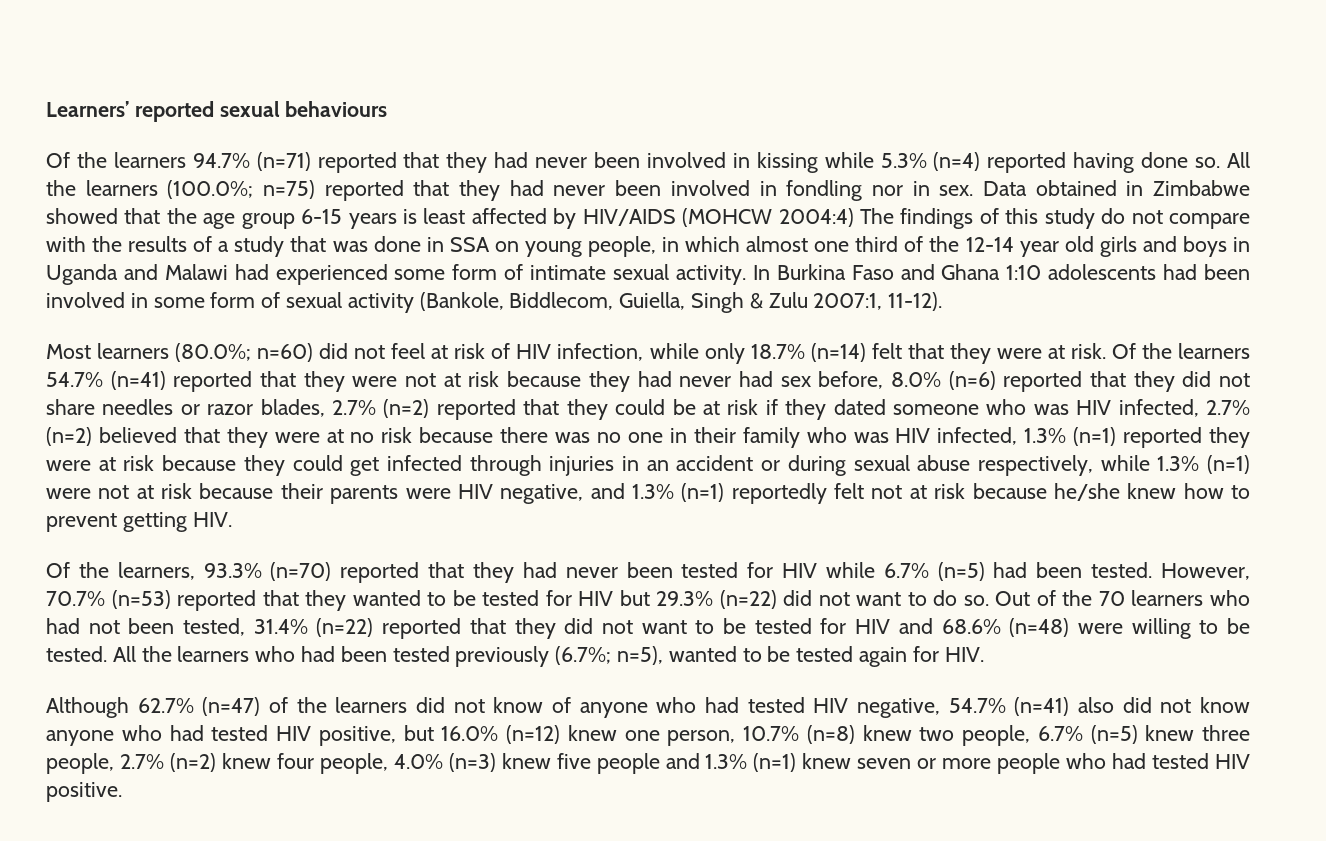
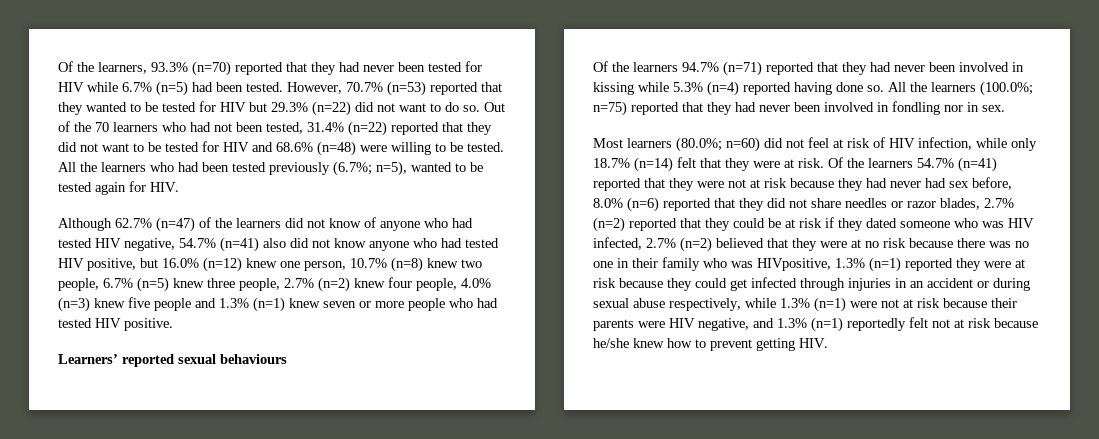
- Learners’ reported sexual behaviours
- Of the learners 94.7% (n=71) reported that they had never been involved in kissing while 5.3% (n=4) reported having done so. All the learners (100.0%; n=75) reported that they had never been involved in fondling nor in sex. Data obtained in Zimbabwe showed that the age group 6-15 years is least affected by HIV/AIDS (MOHCW 2004:4) The findings of this study do not compare with the results of a study that was done in SSA on young people, in which almost one third of the 12-14 year old girls and boys in Uganda and Malawi had experienced some form of intimate sexual activity. In Burkina Faso and Ghana 1:10 adolescents had been involved in some form of sexual activity (Bankole, Biddlecom, Guiella, Singh & Zulu 2007:1, 11-12).
- Most learners (80.0%; n=60) did not feel at risk of HIV infection, while only 18.7% (n=14) felt that they were at risk. Of the learners 54.7% (n=41) reported that they were not at risk because they had never had sex before, 8.0% (n=6) reported that they did not share needles or razor blades, 2.7% (n=2) reported that they could be at risk if they dated someone who was HIV infected, 2.7% (n=2) believed that they were at no risk because there was no one in their family who was HIV infected, 1.3% (n=1) reported they were at risk because they could get infected through injuries in an accident or during sexual abuse respectively, while 1.3% (n=1) were not at risk because their parents were HIV negative, and 1.3% (n=1) reportedly felt not at risk because he/she knew how to prevent getting HIV.
+ Learners’ reported sexual behaviours
+ Of the learners 94.7% (n=71) reported that they had never been involved in kissing while 5.3% (n=4) reported having done so. All the learners (100.0%; n=75) reported that they had never been involved in fondling nor in sex.
+ Most learners (80.0%; n=60) did not feel at risk of HIV infection, while only 18.7% (n=14) felt that they were at risk. Of the learners 54.7% (n=41) reported that they were not at risk because they had never had sex before, 8.0% (n=6) reported that they did not share needles or razor blades, 2.7% (n=2) reported that they could be at risk if they dated someone who was HIV infected, 2.7% (n=2) believed that they were at no risk because there was no one in their family who was HIVpositive, 1.3% (n=1) reported they were at risk because they could get infected through injuries in an accident or during sexual abuse respectively, while 1.3% (n=1) were not at risk because their parents were HIV negative, and 1.3% (n=1) reportedly felt not at risk because he/she knew how to prevent getting HIV.

